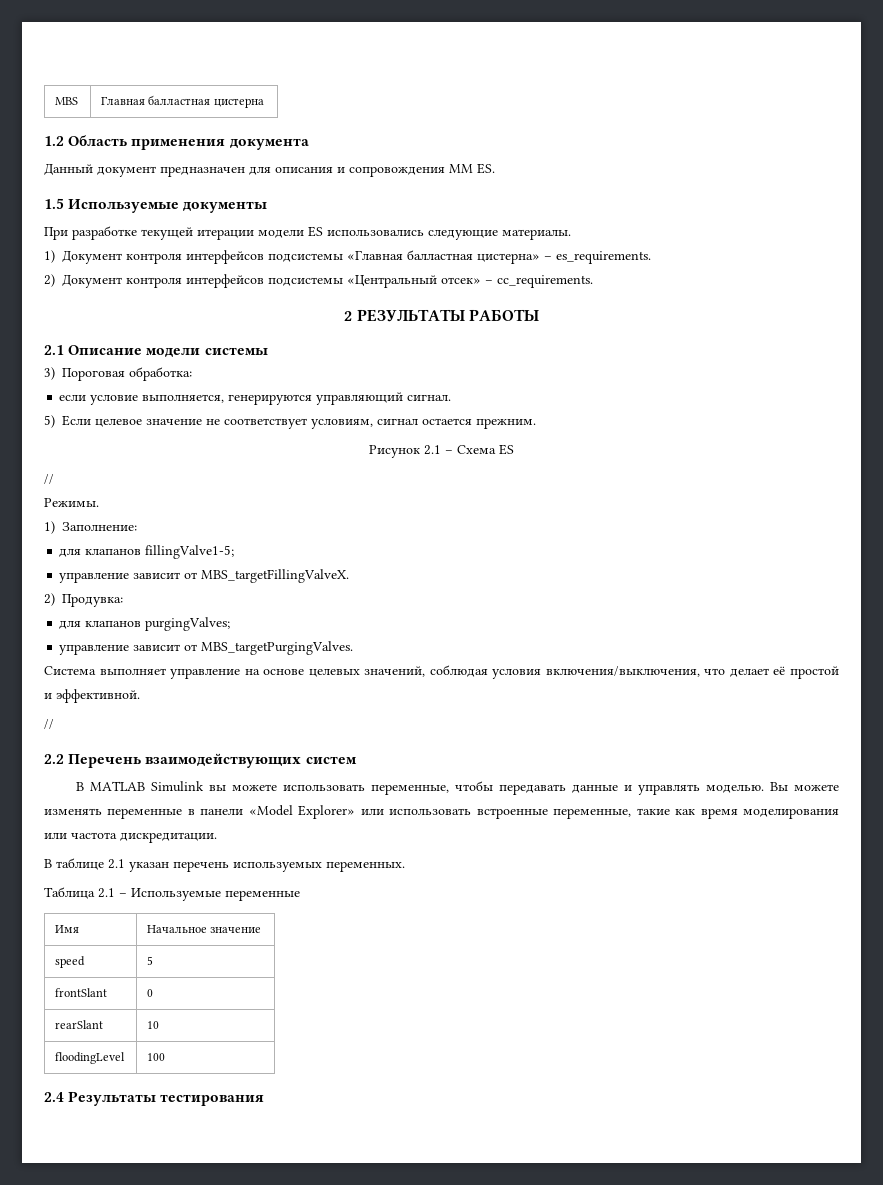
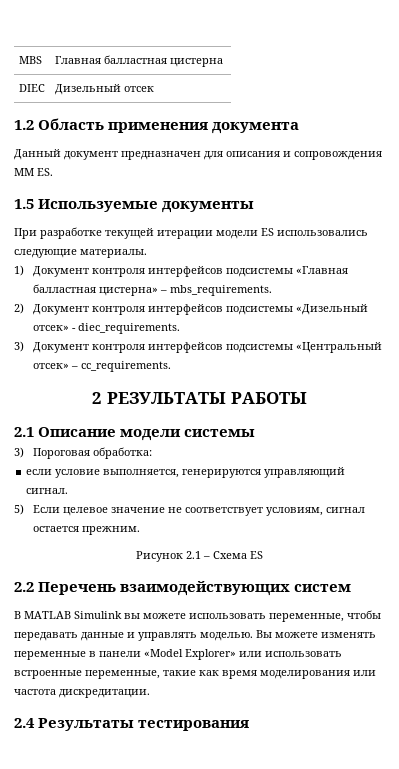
+ DIEC | Дизельный отсек
- 1) Документ контроля интерфейсов подсистемы «Главная балластная цистерна» – es_requirements.
- 2) Документ контроля интерфейсов подсистемы «Центральный отсек» – cc_requirements.
+ 1) Документ контроля интерфейсов подсистемы «Главная балластная цистерна» – mbs_requirements.
+ 2) Документ контроля интерфейсов подсистемы «Дизельный отсек» - diec_requirements.
+ 3) Документ контроля интерфейсов подсистемы «Центральный отсек» – cc_requirements.
  Рисунок 2.1 – Схема ES
- //
- Режимы.
- 1) Заполнение:
- для клапанов fillingValve1-5;
- управление зависит от MBS_targetFillingValveX.
- 2) Продувка:
- для клапанов purgingValves;
- управление зависит от MBS_targetPurgingValves.
- Система выполняет управление на основе целевых значений, соблюдая условия включения/выключения, что делает её простой и эффективной.
- //
- В таблице 2.1 указан перечень используемых переменных.
- Таблица 2.1 – Используемые переменные
- Имя | Начальное значение
- speed | 5
- frontSlant | 0
- rearSlant | 10
- floodingLevel | 100

